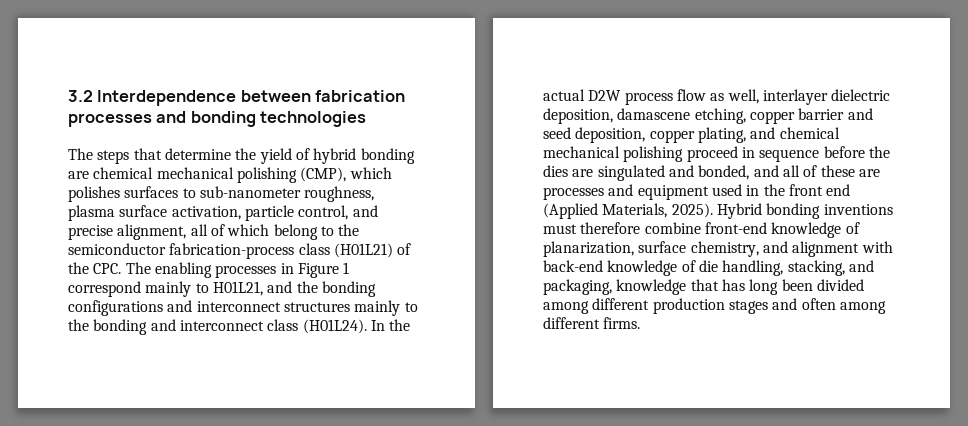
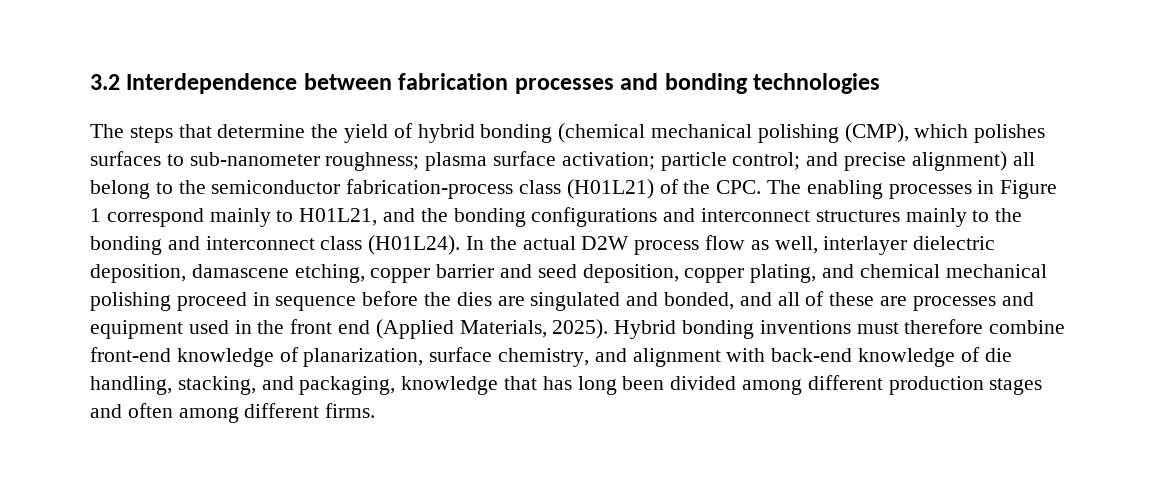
- The steps that determine the yield of hybrid bonding are chemical mechanical polishing (CMP), which polishes surfaces to sub-nanometer roughness, plasma surface activation, particle control, and precise alignment, all of which belong to the semiconductor fabrication-process class (H01L21) of the CPC. The enabling processes in Figure 1 correspond mainly to H01L21, and the bonding configurations and interconnect structures mainly to the bonding and interconnect class (H01L24).
+ The steps that determine the yield of hybrid bonding (chemical mechanical polishing (CMP), which polishes surfaces to sub-nanometer roughness; plasma surface activation; particle control; and precise alignment) all belong to the semiconductor fabrication-process class (H01L21) of the CPC. The enabling processes in Figure 1 correspond mainly to H01L21, and the bonding configurations and interconnect structures mainly to the bonding and interconnect class (H01L24).

